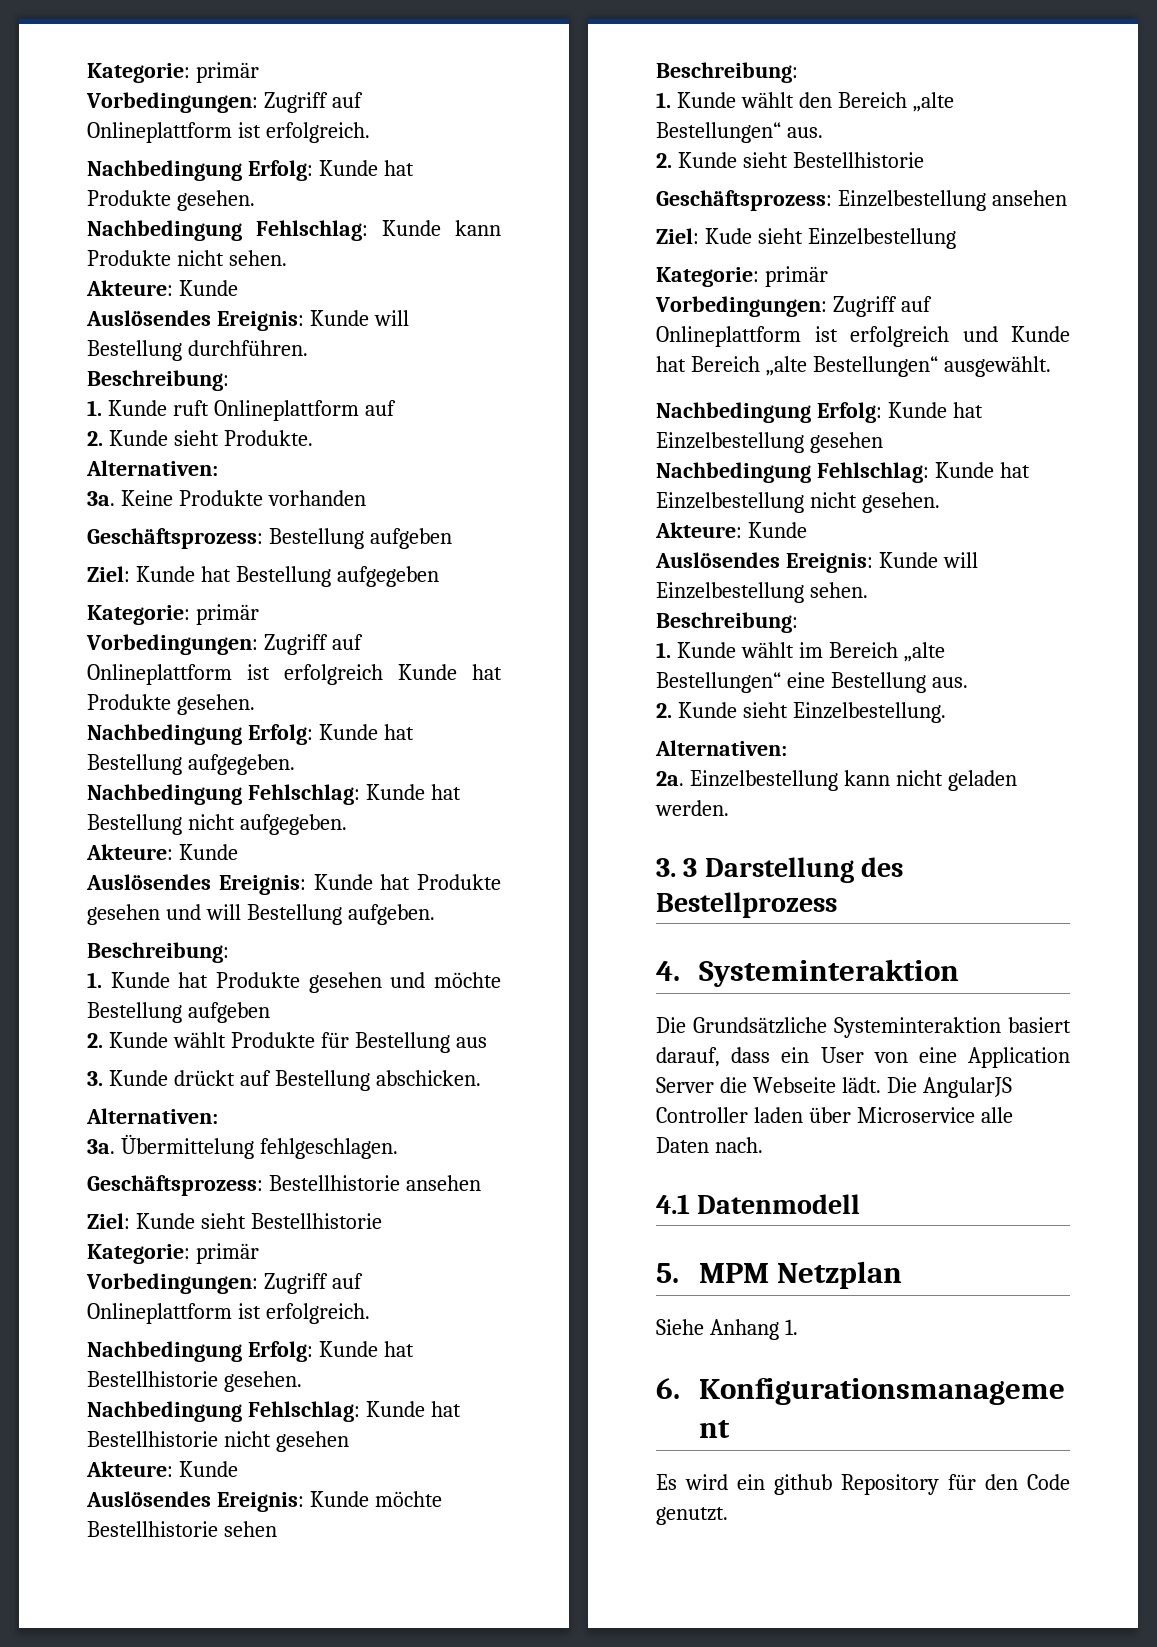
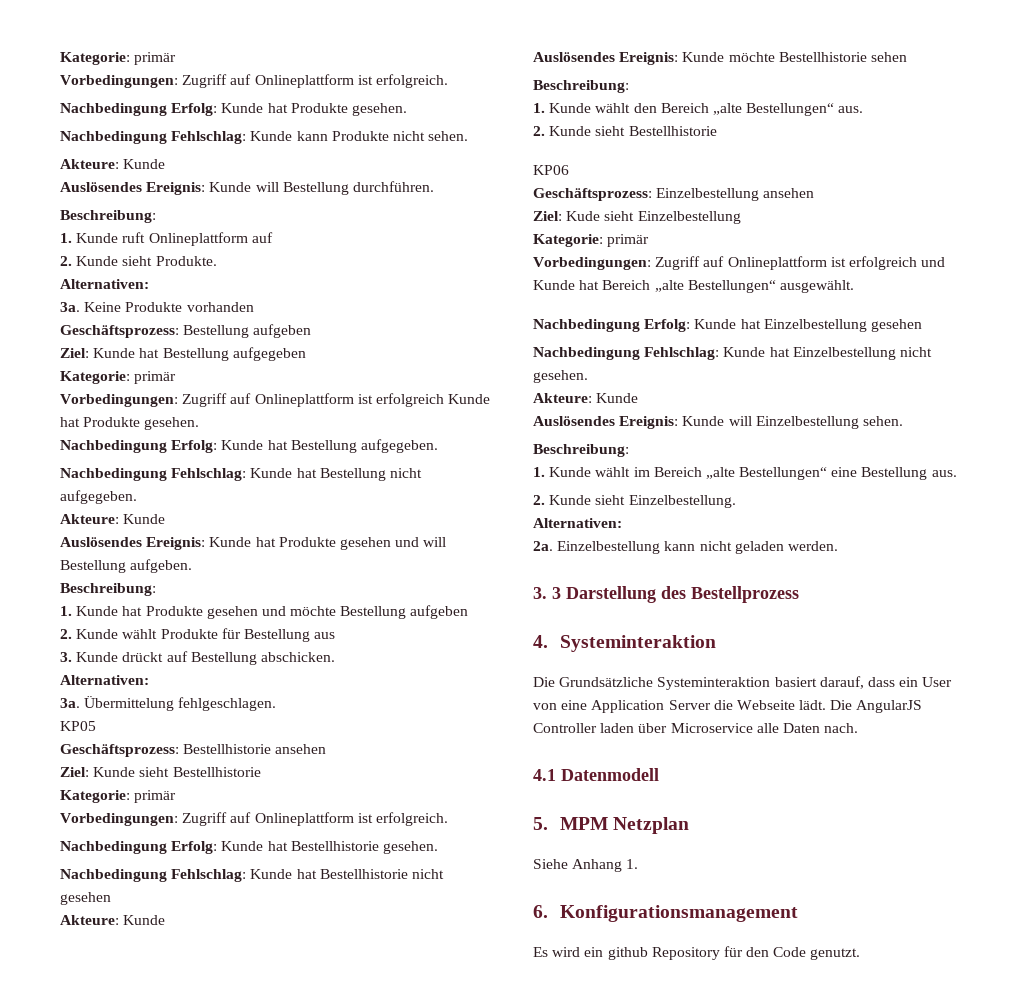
+ KP05
+ KP06

